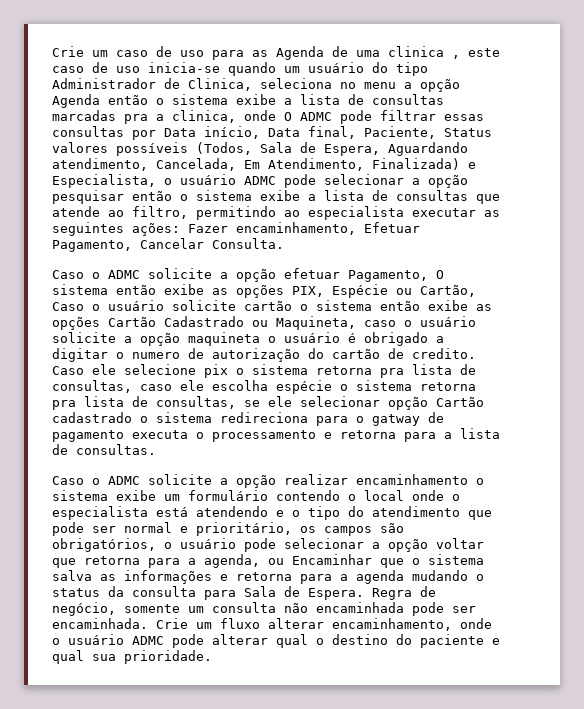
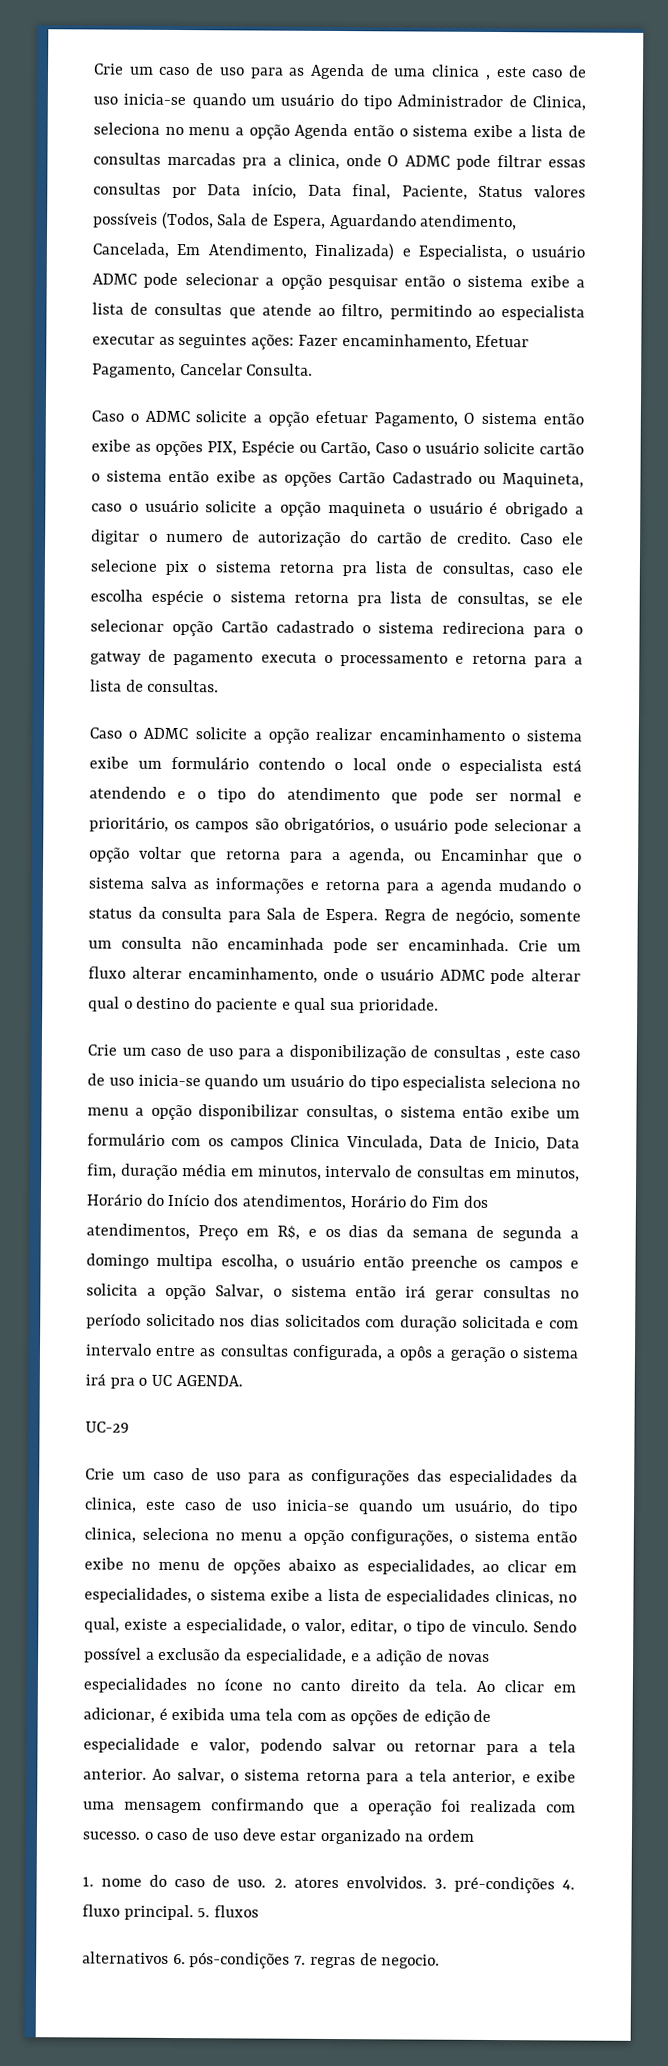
+ Crie um caso de uso para a disponibilização de consultas , este caso de uso inicia-se quando um usuário do tipo especialista seleciona no menu a opção disponibilizar consultas, o sistema então exibe um formulário com os campos Clinica Vinculada, Data de Inicio, Data fim, duração média em minutos, intervalo de consultas em minutos, Horário do Início dos atendimentos, Horário do Fim dos atendimentos, Preço em R$, e os dias da semana de segunda a domingo multipa escolha, o usuário então preenche os campos e solicita a opção Salvar, o sistema então irá gerar consultas no período solicitado nos dias solicitados com duração solicitada e com intervalo entre as consultas configurada, a opôs a geração o sistema irá pra o UC AGENDA.
+ UC-29
+ Crie um caso de uso para as configurações das especialidades da clinica, este caso de uso inicia-se quando um usuário, do tipo clinica, seleciona no menu a opção configurações, o sistema então exibe no menu de opções abaixo as especialidades, ao clicar em especialidades, o sistema exibe a lista de especialidades clinicas, no qual, existe a especialidade, o valor, editar, o tipo de vinculo. Sendo possível a exclusão da especialidade, e a adição de novas especialidades no ícone no canto direito da tela. Ao clicar em adicionar, é exibida uma tela com as opções de edição de especialidade e valor, podendo salvar ou retornar para a tela anterior. Ao salvar, o sistema retorna para a tela anterior, e exibe uma mensagem confirmando que a operação foi realizada com sucesso. o caso de uso deve estar organizado na ordem
+ 1. nome do caso de uso. 2. atores envolvidos. 3. pré-condições 4. fluxo principal. 5. fluxos
+ alternativos 6. pós-condições 7. regras de negocio.

